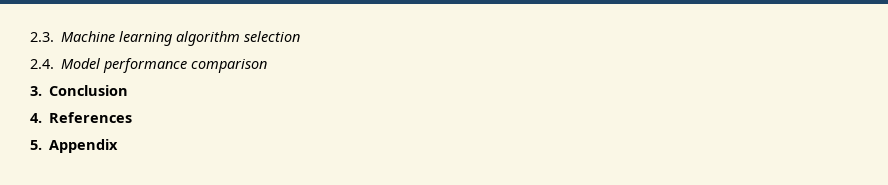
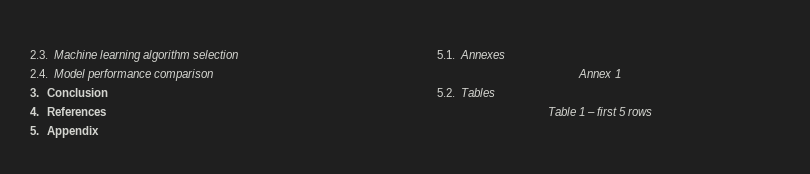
+ 5.1. Annexes
+ Annex 1
+ 5.2. Tables
+ Table 1 – first 5 rows

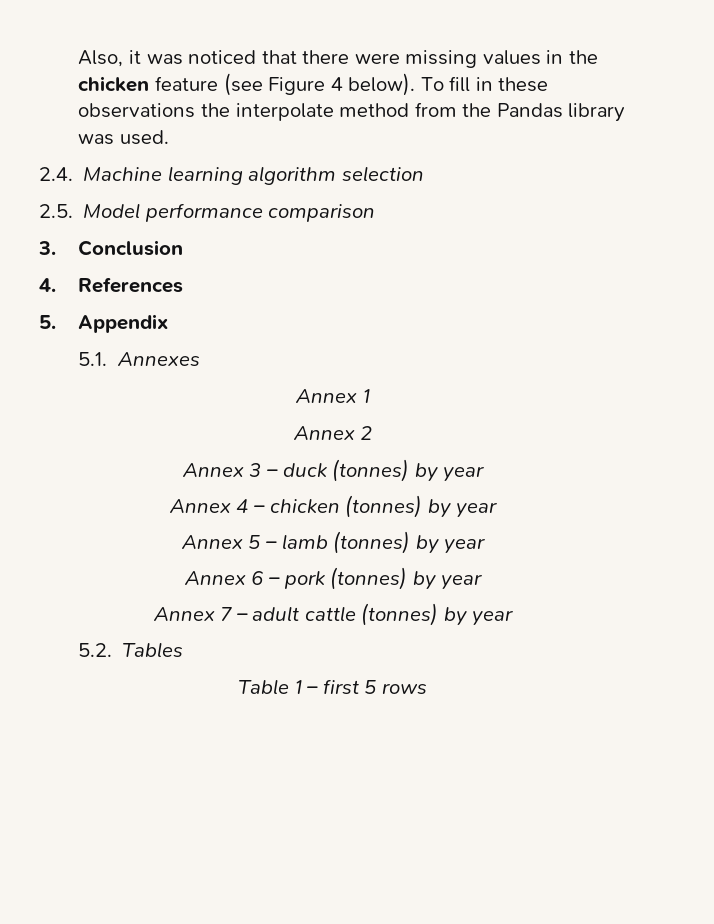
- 2.3. Machine learning algorithm selection
+ Also, it was noticed that there were missing values in the chicken feature (see Figure 4 below). To fill in these observations the interpolate method from the Pandas library was used.
+ 2.4. Machine learning algorithm selection
- 2.4. Model performance comparison
+ 2.5. Model performance comparison
+ Annex 2
+ Annex 3 – duck (tonnes) by year
+ Annex 4 – chicken (tonnes) by year
+ Annex 5 – lamb (tonnes) by year
+ Annex 6 – pork (tonnes) by year
+ Annex 7 – adult cattle (tonnes) by year

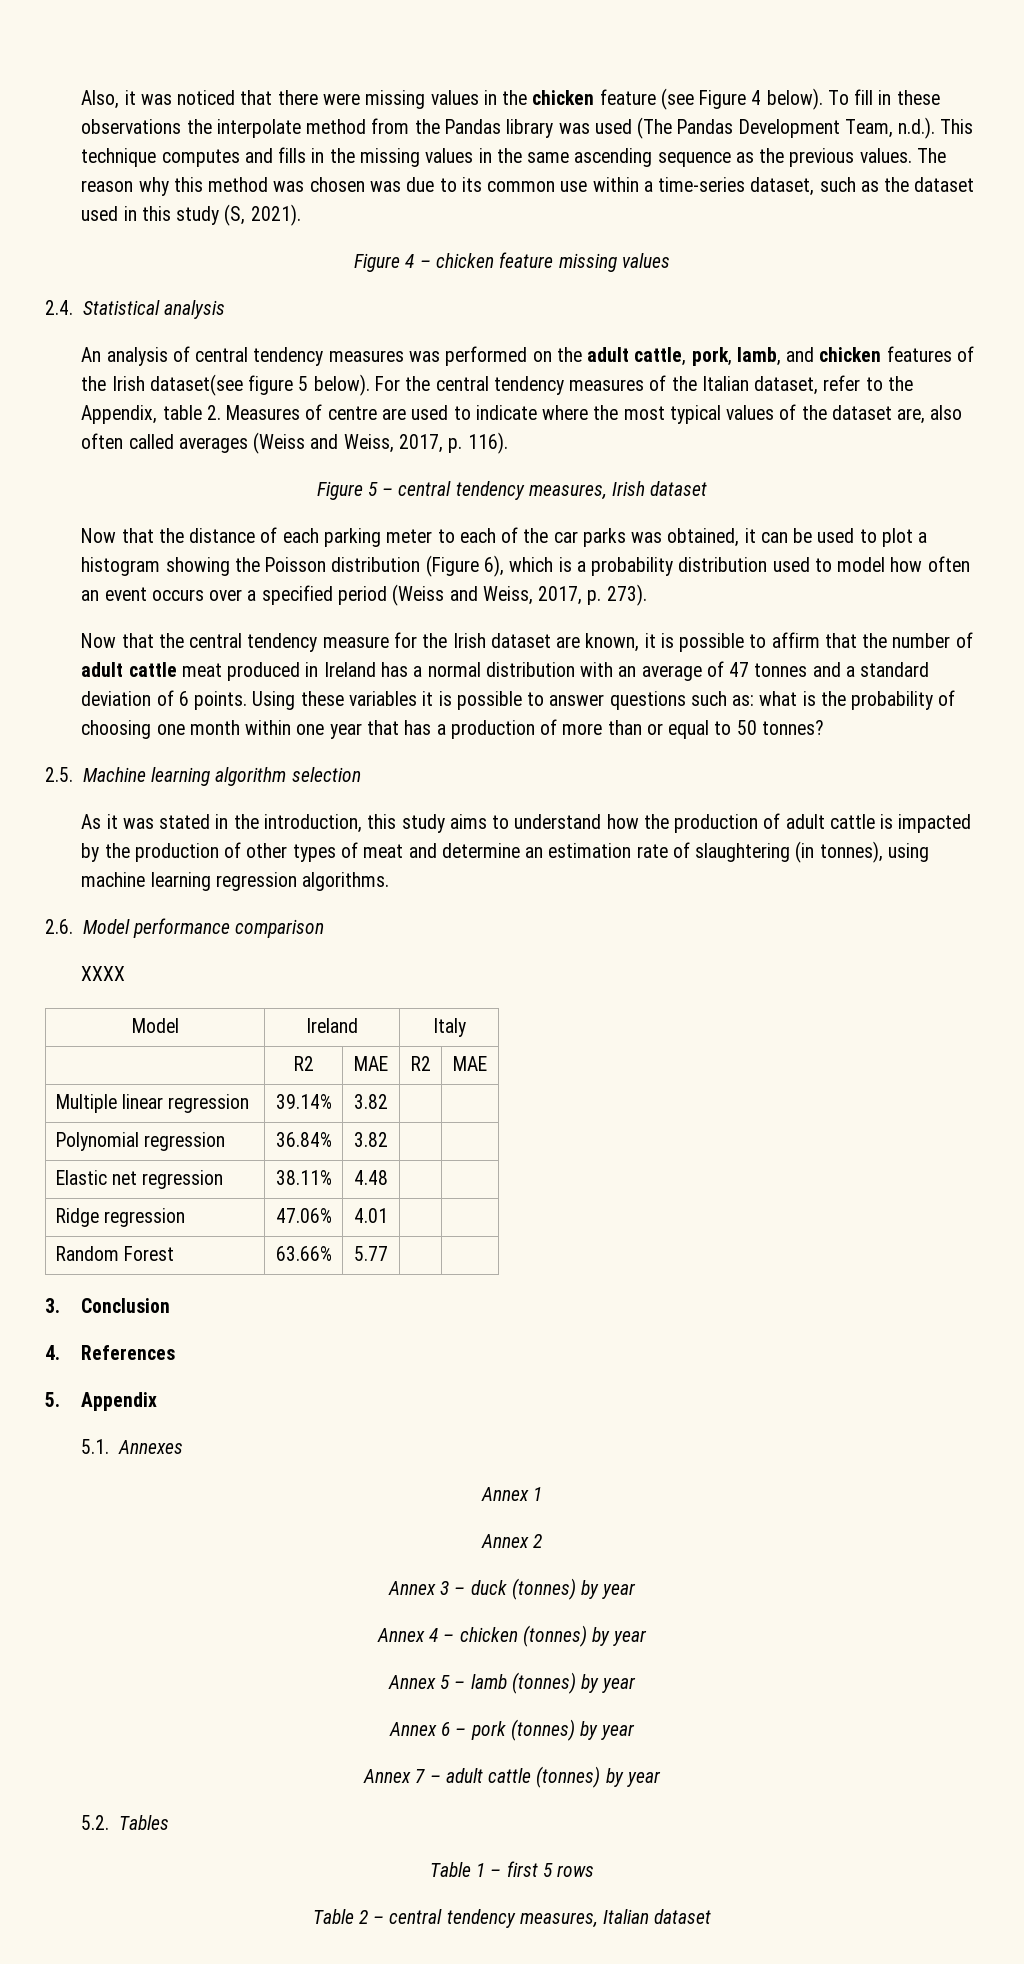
- To fill in these observations the interpolate method from the Pandas library was used.
- 2.4. Machine learning algorithm selection
- 2.5. Model performance comparison
+ To fill in these observations the interpolate method from the Pandas library was used (The Pandas Development Team, n.d.). This technique computes and fills in the missing values in the same ascending sequence as the previous values. The reason why this method was chosen was due to its common use within a time-series dataset, such as the dataset used in this study (S, 2021).
+ Figure 4 – chicken feature missing values
+ 2.4. Statistical analysis
+ An analysis of central tendency measures was performed on the adult cattle, pork, lamb, and chicken features of the Irish dataset(see figure 5 below). For the central tendency measures of the Italian dataset, refer to the Appendix, table 2. Measures of centre are used to indicate where the most typical values of the dataset are, also often called averages (Weiss and Weiss, 2017, p. 116).
+ Figure 5 – central tendency measures, Irish dataset
+ Now that the distance of each parking meter to each of the car parks was obtained, it can be used to plot a histogram showing the Poisson distribution (Figure 6), which is a probability distribution used to model how often an event occurs over a specified period (Weiss and Weiss, 2017, p. 273).
+ Now that the central tendency measure for the Irish dataset are known, it is possible to affirm that the number of adult cattle meat produced in Ireland has a normal distribution with an average of 47 tonnes and a standard deviation of 6 points. Using these variables it is possible to answer questions such as: what is the probability of choosing one month within one year that has a production of more than or equal to 50 tonnes?
+ 2.5. Machine learning algorithm selection
+ As it was stated in the introduction, this study aims to understand how the production of adult cattle is impacted by the production of other types of meat and determine an estimation rate of slaughtering (in tonnes), using machine learning regression algorithms.
+ 2.6. Model performance comparison
+ XXXX
+ Model | Ireland | Italy
+ | R2 | MAE | R2 | MAE
+ Multiple linear regression | 39.14% | 3.82 | |
+ Polynomial regression | 36.84% | 3.82 | |
+ Elastic net regression | 38.11% | 4.48 | |
+ Ridge regression | 47.06% | 4.01 | |
+ Random Forest | 63.66% | 5.77 | |
+ Table 2 – central tendency measures, Italian dataset

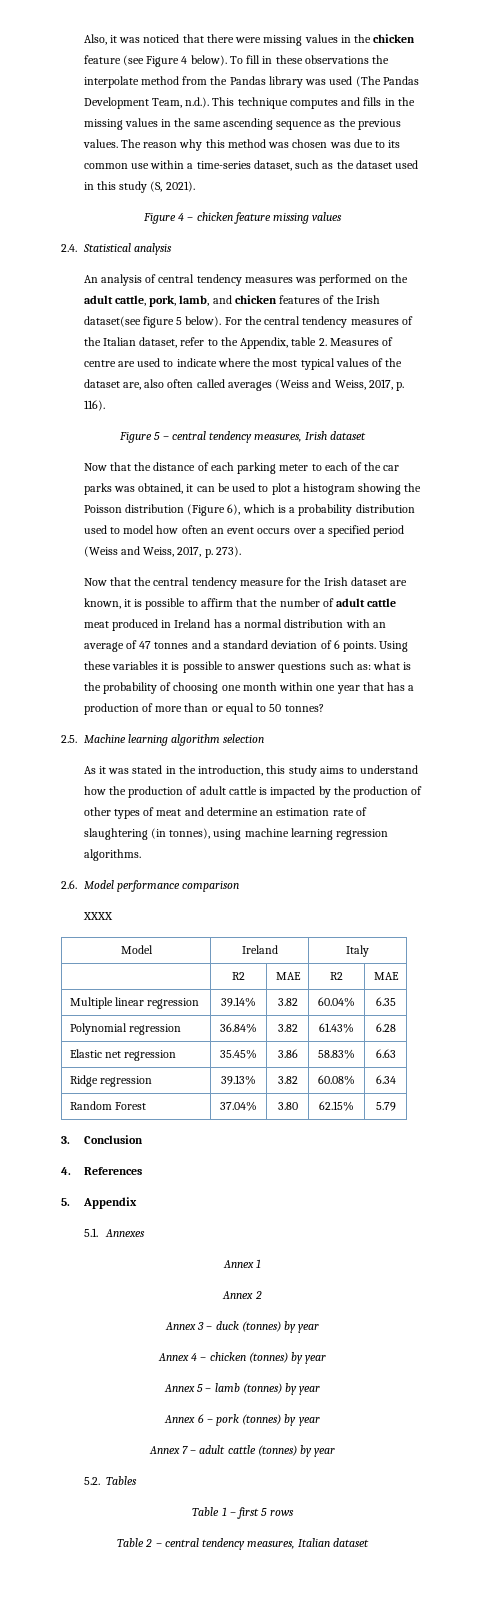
- Multiple linear regression | 39.14% | 3.82 | |
+ Multiple linear regression | 39.14% | 3.82 | 60.04% | 6.35
- Polynomial regression | 36.84% | 3.82 | |
+ Polynomial regression | 36.84% | 3.82 | 61.43% | 6.28
- Elastic net regression | 38.11% | 4.48 | |
- Ridge regression | 47.06% | 4.01 | |
- Random Forest | 63.66% | 5.77 | |
+ Elastic net regression | 35.45% | 3.86 | 58.83% | 6.63
+ Ridge regression | 39.13% | 3.82 | 60.08% | 6.34
+ Random Forest | 37.04% | 3.80 | 62.15% | 5.79

